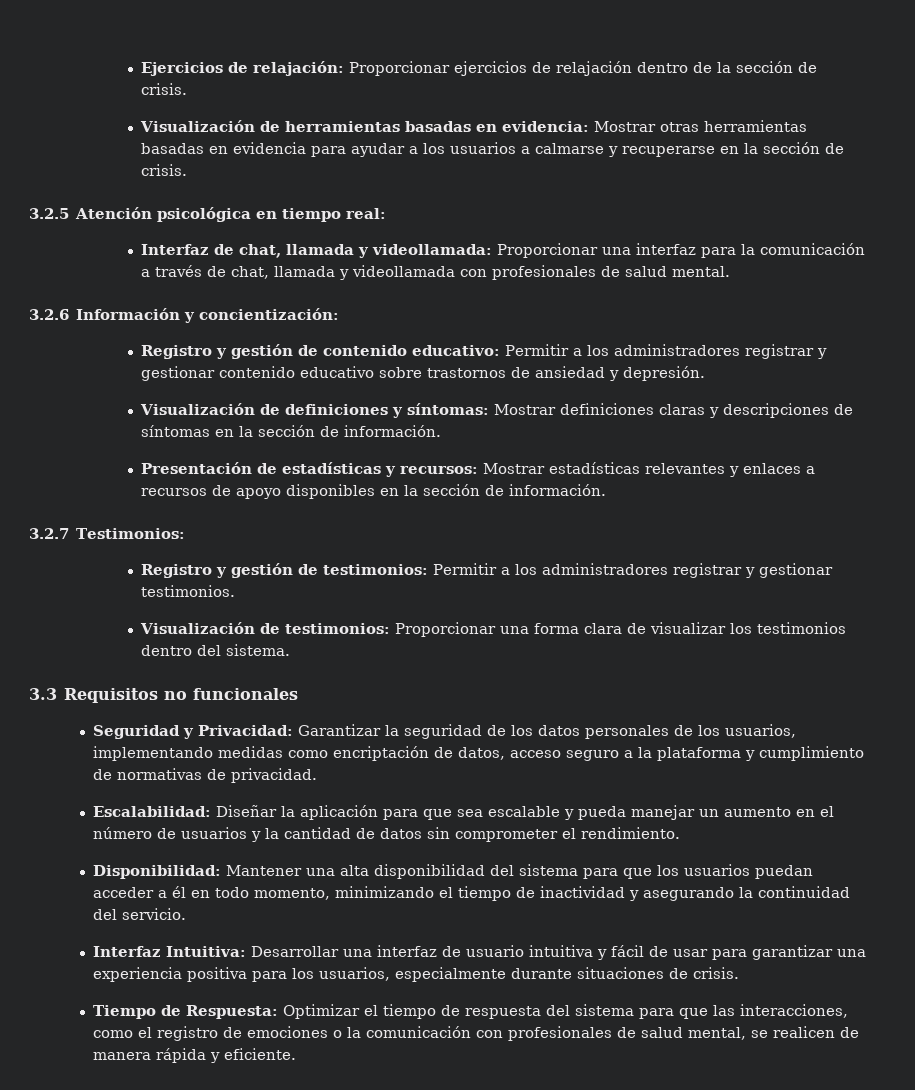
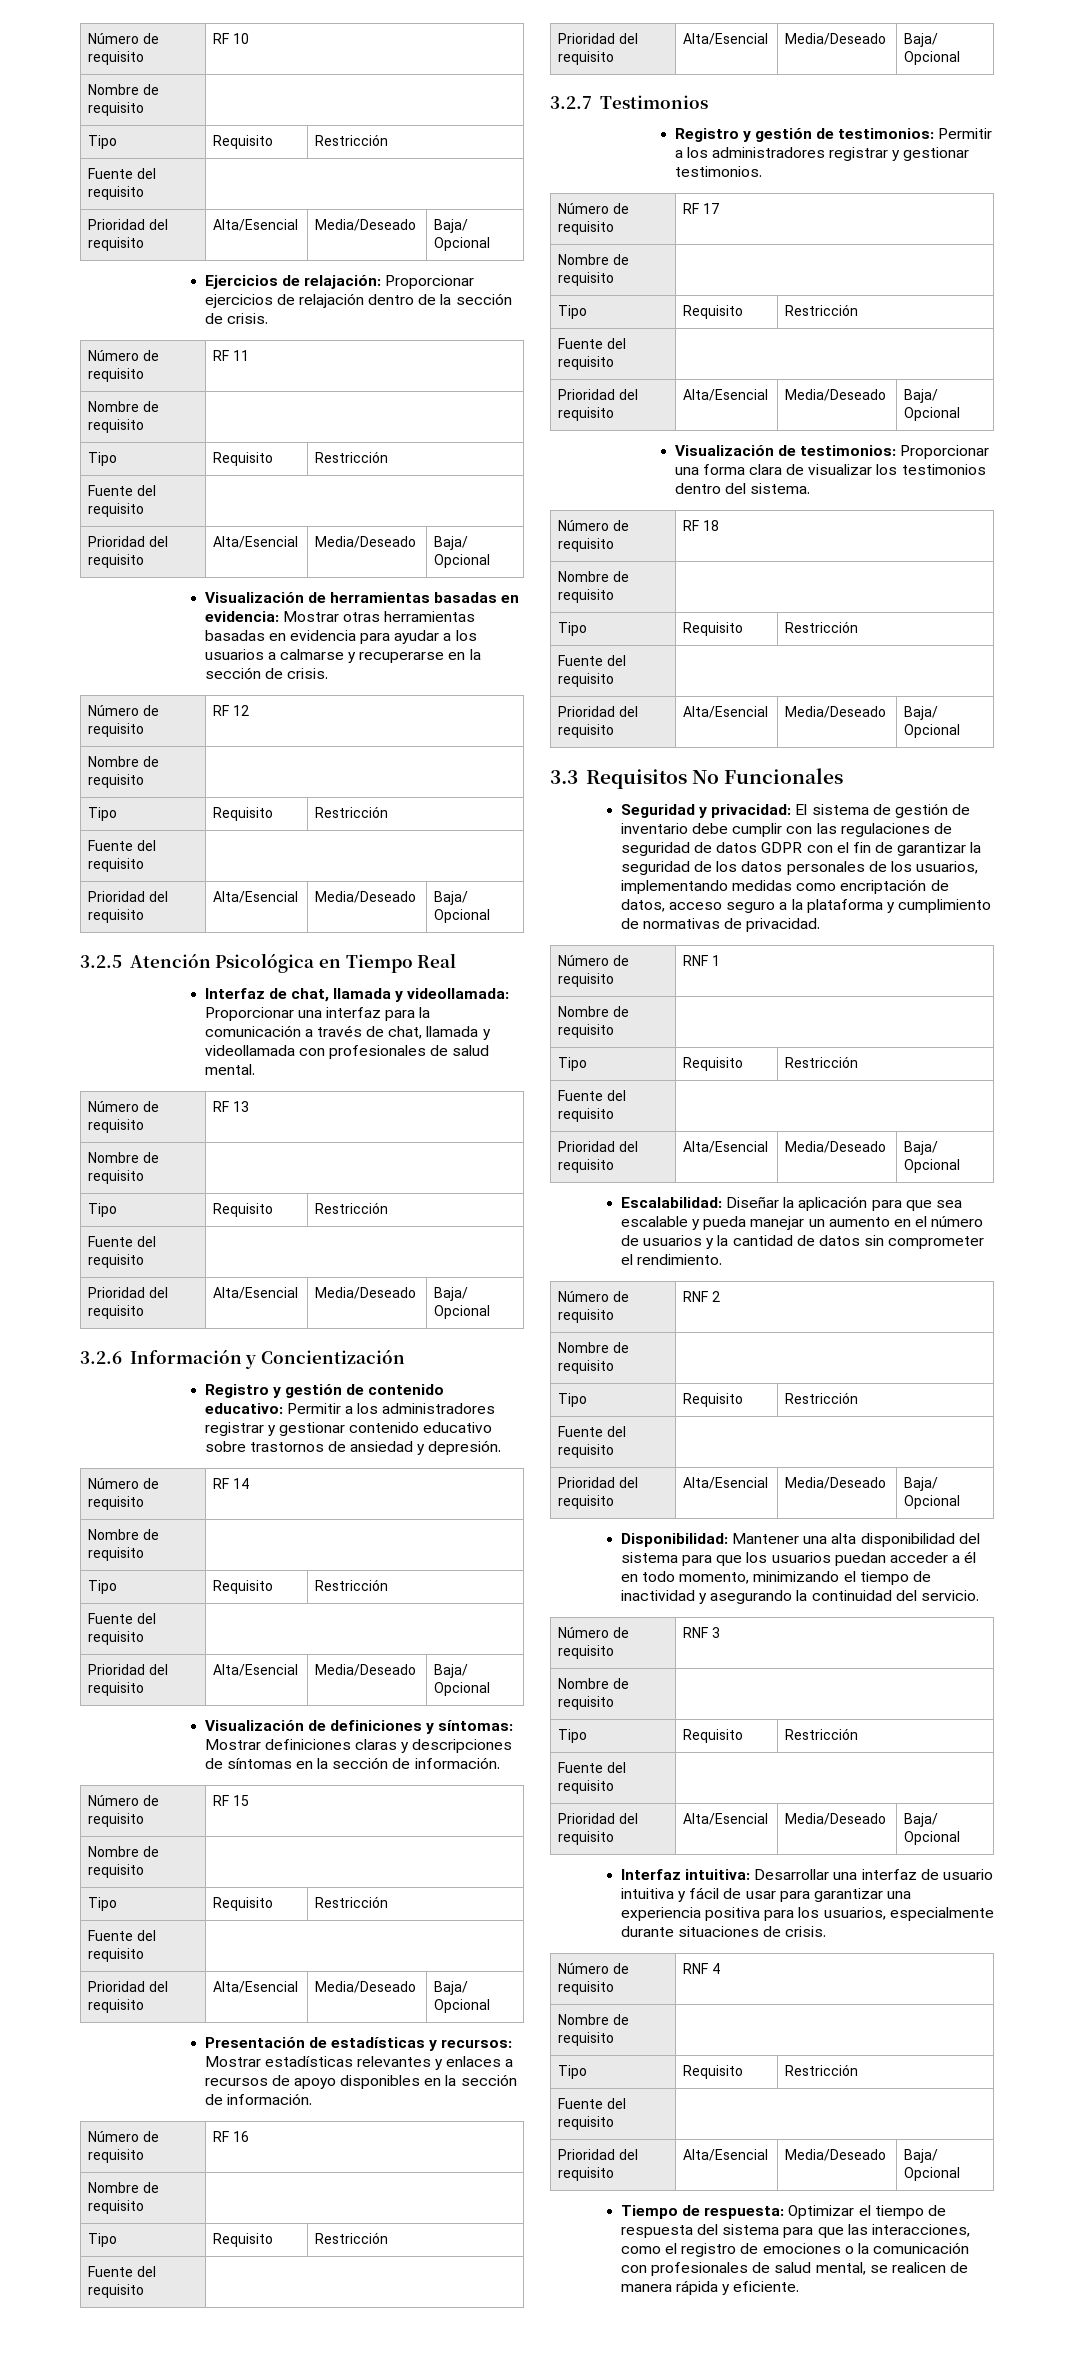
+ Número de requisito | RF 10
+ Nombre de requisito |
+ Tipo | Requisito | Restricción
+ Fuente del requisito |
+ Prioridad del requisito | Alta/Esencial | Media/Deseado | Baja/ Opcional
+ Número de requisito | RF 11
+ Nombre de requisito |
+ Tipo | Requisito | Restricción
+ Fuente del requisito |
+ Prioridad del requisito | Alta/Esencial | Media/Deseado | Baja/ Opcional
- 3.2.5 Atención psicológica en tiempo real:
+ Número de requisito | RF 12
+ Nombre de requisito |
+ Tipo | Requisito | Restricción
+ Fuente del requisito |
+ Prioridad del requisito | Alta/Esencial | Media/Deseado | Baja/ Opcional
+ 3.2.5 Atención Psicológica en Tiempo Real
+ Número de requisito | RF 13
+ Nombre de requisito |
+ Tipo | Requisito | Restricción
+ Fuente del requisito |
+ Prioridad del requisito | Alta/Esencial | Media/Deseado | Baja/ Opcional
- 3.2.6 Información y concientización:
+ 3.2.6 Información y Concientización
+ Número de requisito | RF 14
+ Nombre de requisito |
+ Tipo | Requisito | Restricción
+ Fuente del requisito |
+ Prioridad del requisito | Alta/Esencial | Media/Deseado | Baja/ Opcional
+ Número de requisito | RF 15
+ Nombre de requisito |
+ Tipo | Requisito | Restricción
+ Fuente del requisito |
+ Prioridad del requisito | Alta/Esencial | Media/Deseado | Baja/ Opcional
+ Número de requisito | RF 16
+ Nombre de requisito |
+ Tipo | Requisito | Restricción
+ Fuente del requisito |
+ Prioridad del requisito | Alta/Esencial | Media/Deseado | Baja/ Opcional
- 3.2.7 Testimonios:
+ 3.2.7 Testimonios
+ Número de requisito | RF 17
+ Nombre de requisito |
+ Tipo | Requisito | Restricción
+ Fuente del requisito |
+ Prioridad del requisito | Alta/Esencial | Media/Deseado | Baja/ Opcional
+ Número de requisito | RF 18
+ Nombre de requisito |
+ Tipo | Requisito | Restricción
+ Fuente del requisito |
+ Prioridad del requisito | Alta/Esencial | Media/Deseado | Baja/ Opcional
- 3.3 Requisitos no funcionales
+ 3.3 Requisitos No Funcionales
- Seguridad y Privacidad: Garantizar la seguridad de los datos personales de los usuarios, implementando medidas como encriptación de datos, acceso seguro a la plataforma y cumplimiento de normativas de privacidad.
+ Seguridad y privacidad: El sistema de gestión de inventario debe cumplir con las regulaciones de seguridad de datos GDPR con el fin de garantizar la seguridad de los datos personales de los usuarios, implementando medidas como encriptación de datos, acceso seguro a la plataforma y cumplimiento de normativas de privacidad.
+ Número de requisito | RNF 1
+ Nombre de requisito |
+ Tipo | Requisito | Restricción
+ Fuente del requisito |
+ Prioridad del requisito | Alta/Esencial | Media/Deseado | Baja/ Opcional
+ Número de requisito | RNF 2
+ Nombre de requisito |
+ Tipo | Requisito | Restricción
+ Fuente del requisito |
+ Prioridad del requisito | Alta/Esencial | Media/Deseado | Baja/ Opcional
- Interfaz Intuitiva: Desarrollar una interfaz de usuario intuitiva y fácil de usar para garantizar una experiencia positiva para los usuarios, especialmente durante situaciones de crisis.
+ Número de requisito | RNF 3
+ Nombre de requisito |
+ Tipo | Requisito | Restricción
+ Fuente del requisito |
+ Prioridad del requisito | Alta/Esencial | Media/Deseado | Baja/ Opcional
+ Interfaz intuitiva: Desarrollar una interfaz de usuario intuitiva y fácil de usar para garantizar una experiencia positiva para los usuarios, especialmente durante situaciones de crisis.
+ Número de requisito | RNF 4
+ Nombre de requisito |
+ Tipo | Requisito | Restricción
+ Fuente del requisito |
+ Prioridad del requisito | Alta/Esencial | Media/Deseado | Baja/ Opcional
- Tiempo de Respuesta: Optimizar el tiempo de respuesta del sistema para que las interacciones, como el registro de emociones o la comunicación con profesionales de salud mental, se realicen de manera rápida y eficiente.
+ Tiempo de respuesta: Optimizar el tiempo de respuesta del sistema para que las interacciones, como el registro de emociones o la comunicación con profesionales de salud mental, se realicen de manera rápida y eficiente.

